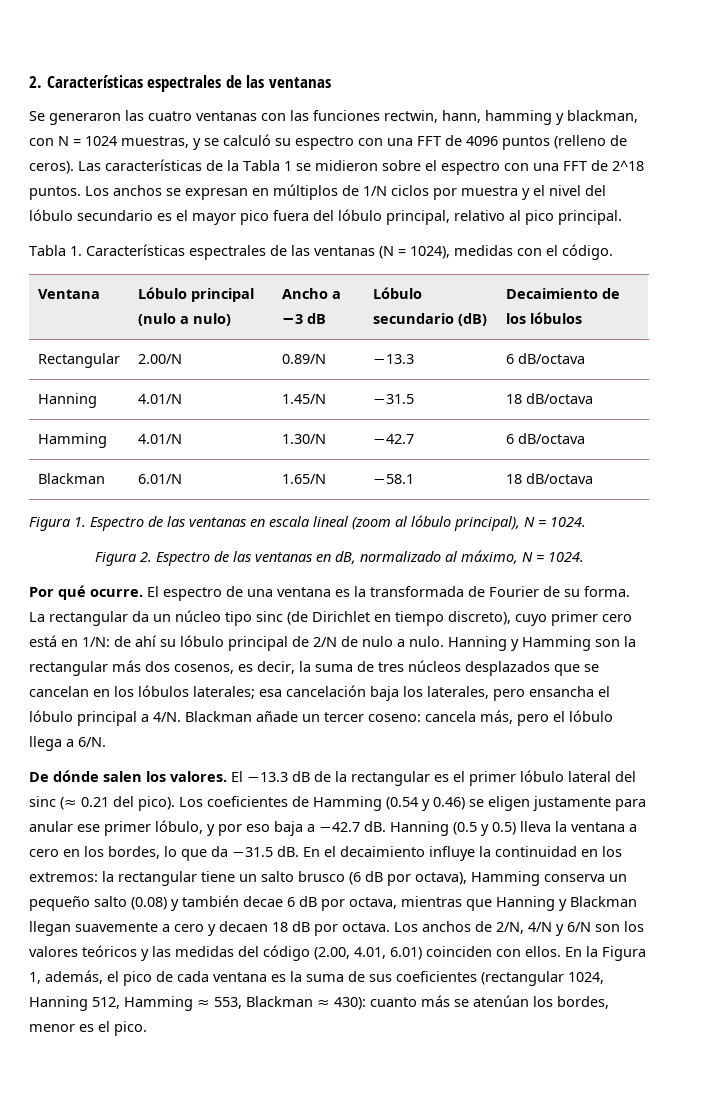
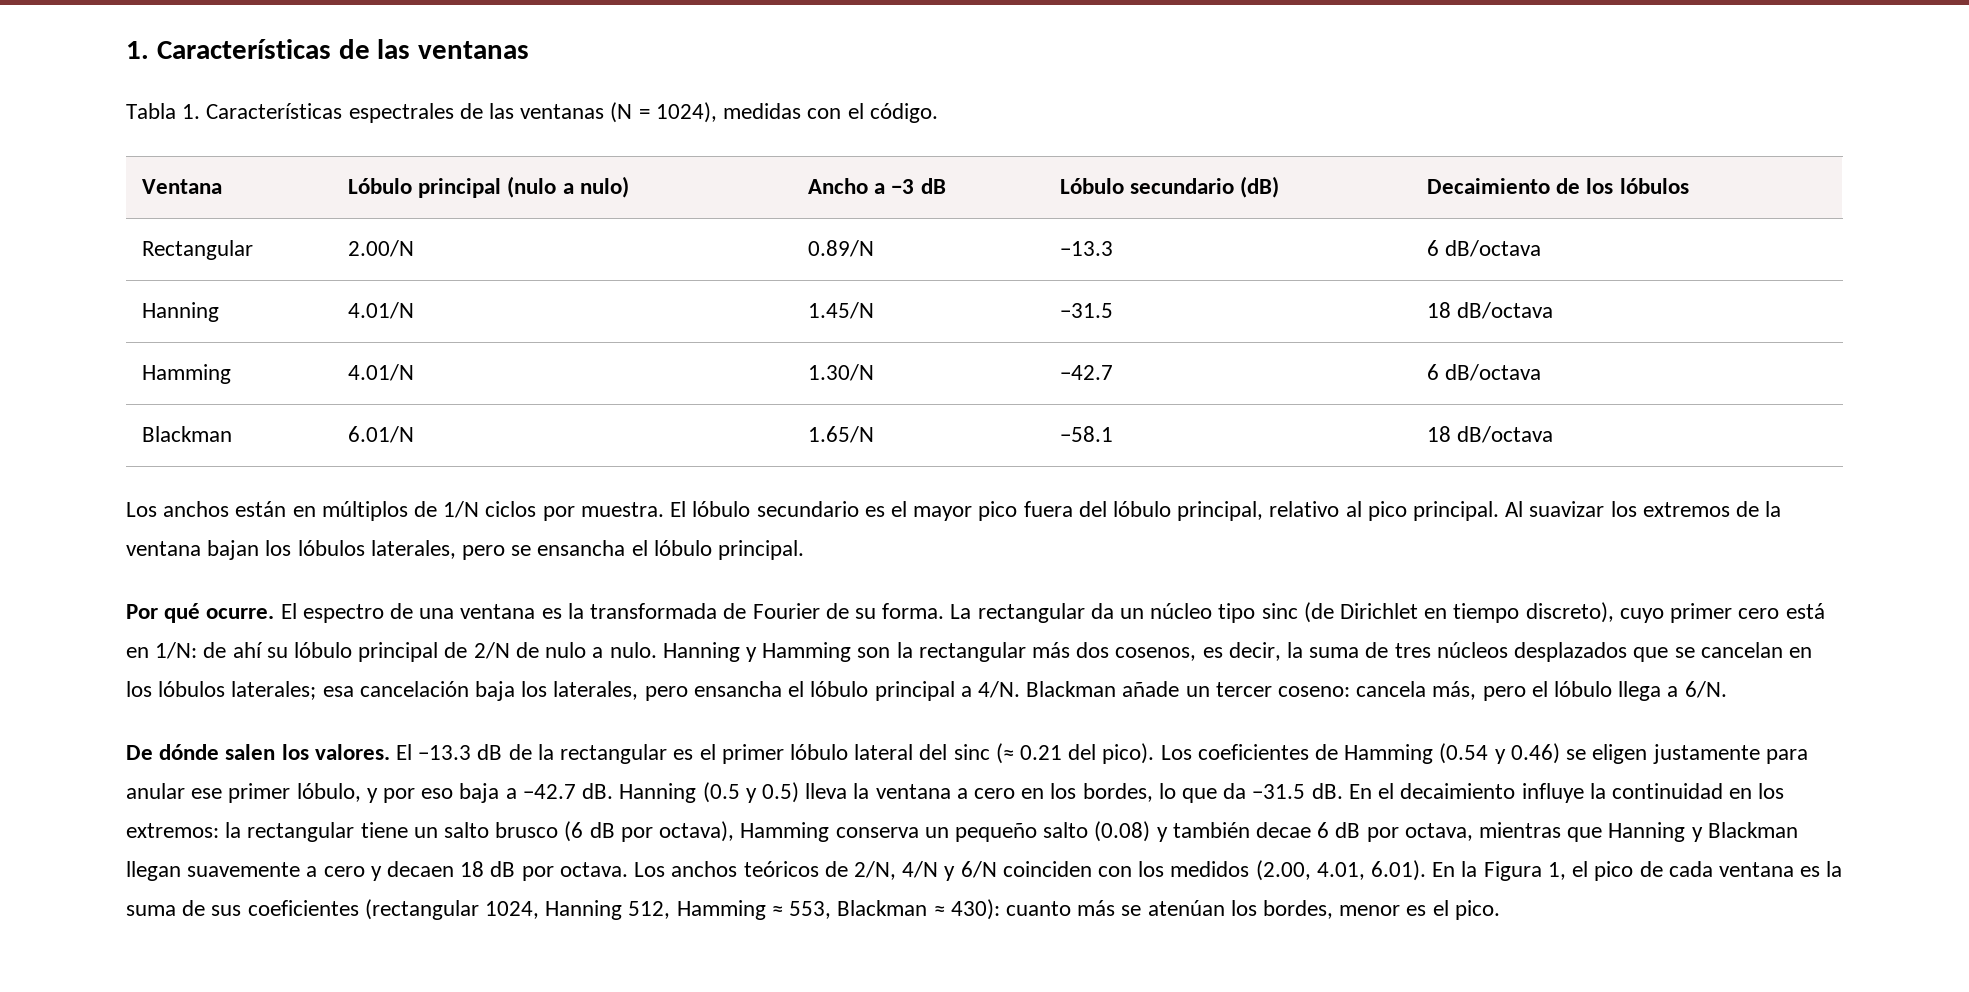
- 2. Características espectrales de las ventanas
- Se generaron las cuatro ventanas con las funciones rectwin, hann, hamming y blackman, con N = 1024 muestras, y se calculó su espectro con una FFT de 4096 puntos (relleno de ceros). Las características de la Tabla 1 se midieron sobre el espectro con una FFT de 2^18 puntos. Los anchos se expresan en múltiplos de 1/N ciclos por muestra y el nivel del lóbulo secundario es el mayor pico fuera del lóbulo principal, relativo al pico principal.
+ 1. Características de las ventanas
- Figura 1. Espectro de las ventanas en escala lineal (zoom al lóbulo principal), N = 1024.
- Figura 2. Espectro de las ventanas en dB, normalizado al máximo, N = 1024.
+ Los anchos están en múltiplos de 1/N ciclos por muestra. El lóbulo secundario es el mayor pico fuera del lóbulo principal, relativo al pico principal. Al suavizar los extremos de la ventana bajan los lóbulos laterales, pero se ensancha el lóbulo principal.
- Los anchos de 2/N, 4/N y 6/N son los valores teóricos y las medidas del código (2.00, 4.01, 6.01) coinciden con ellos. En la Figura 1, además, el pico de cada ventana es la suma de sus coeficientes (rectangular 1024, Hanning 512, Hamming ≈ 553, Blackman ≈ 430): cuanto más se atenúan los bordes, menor es el pico.
+ Los anchos teóricos de 2/N, 4/N y 6/N coinciden con los medidos (2.00, 4.01, 6.01). En la Figura 1, el pico de cada ventana es la suma de sus coeficientes (rectangular 1024, Hanning 512, Hamming ≈ 553, Blackman ≈ 430): cuanto más se atenúan los bordes, menor es el pico.

